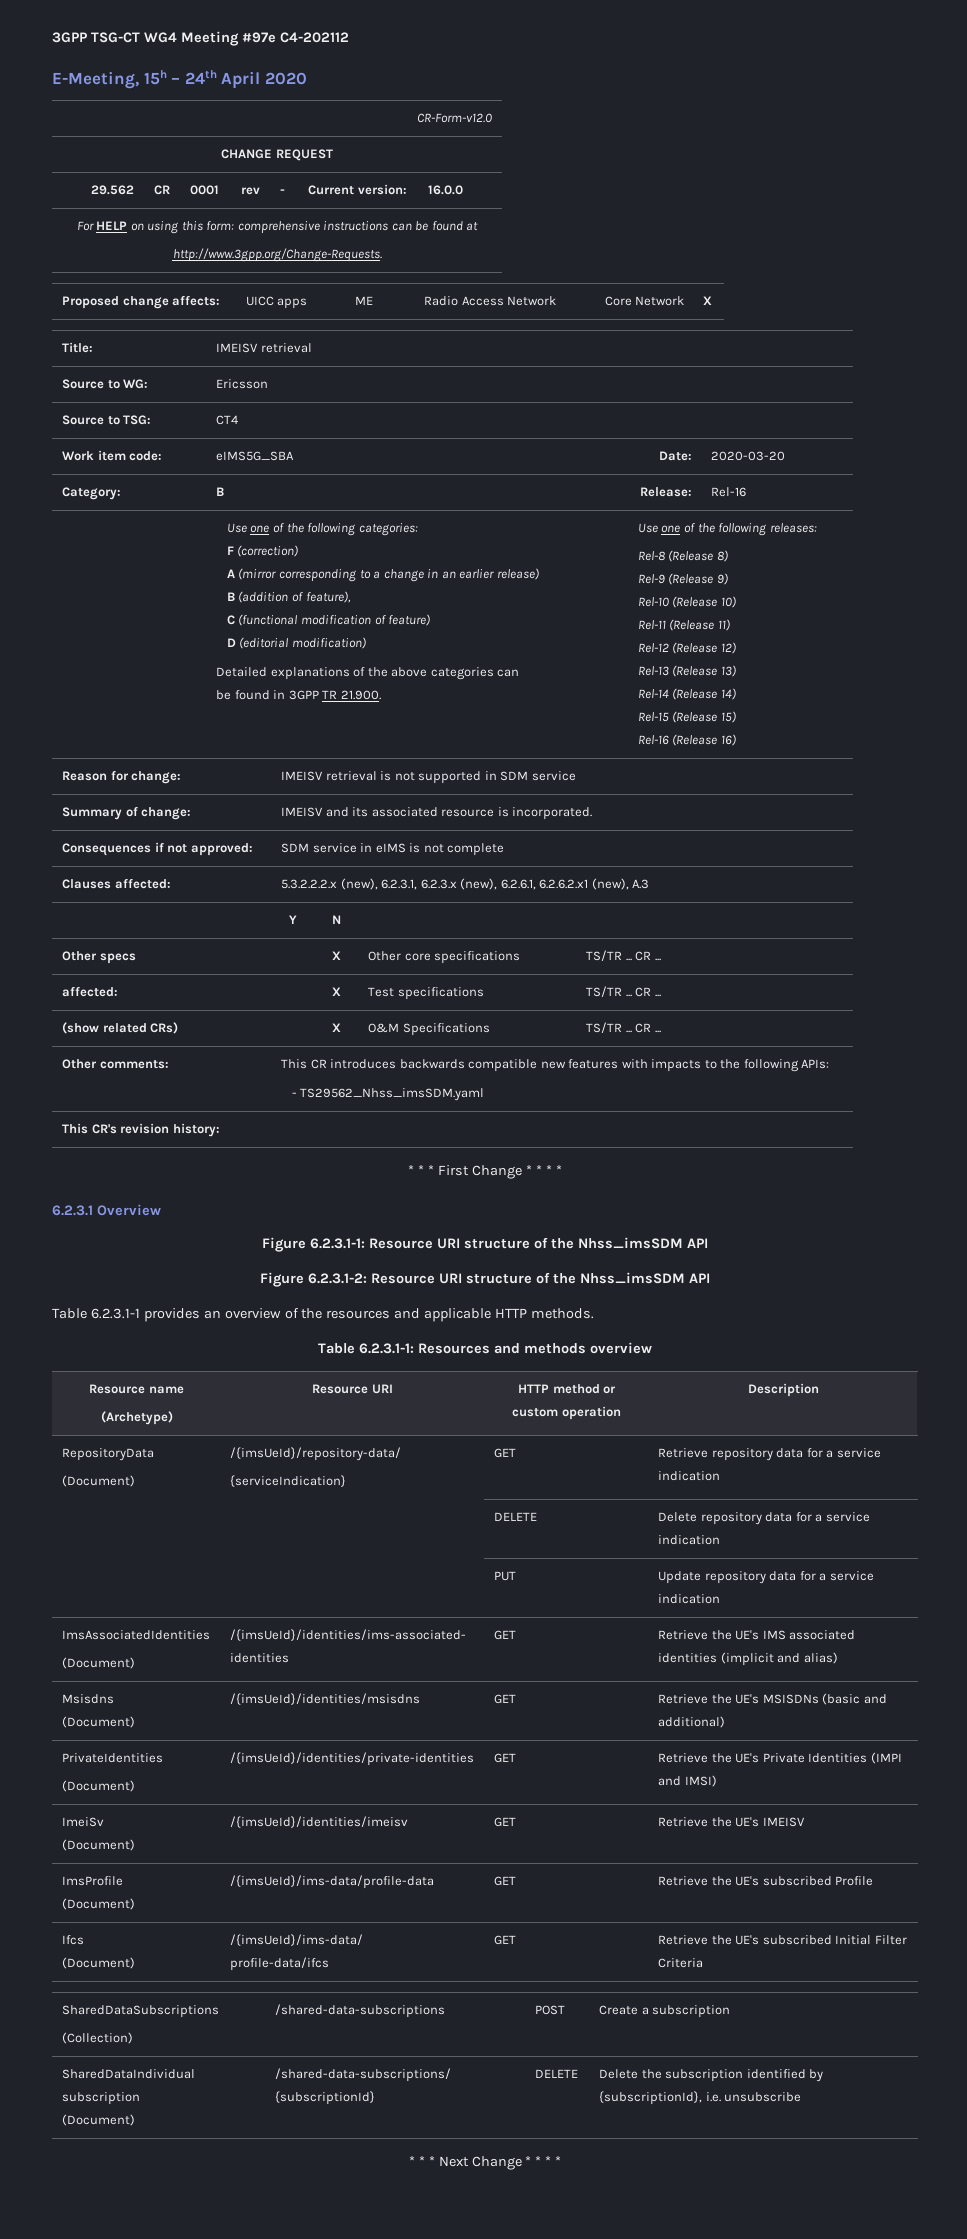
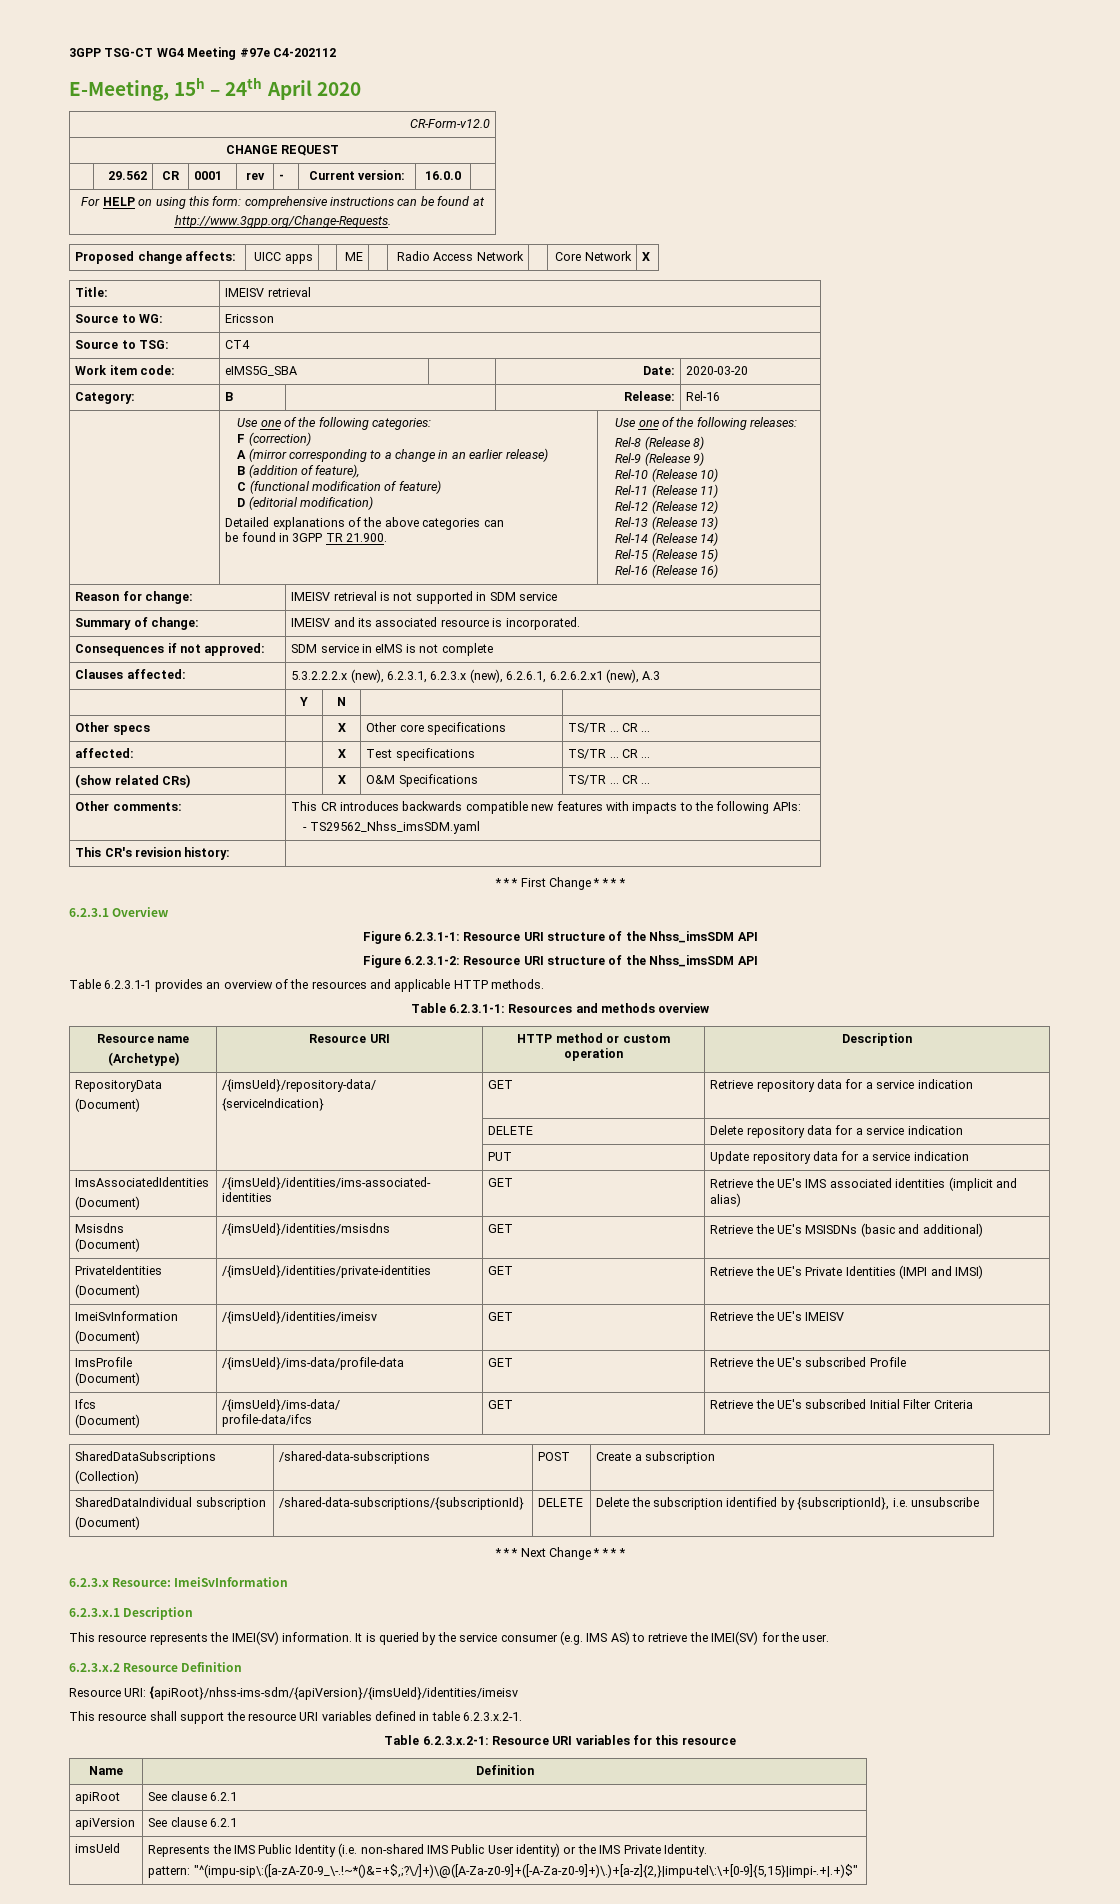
  PrivateIdentities
  (Document) | /{imsUeId}/identities/private-identities | GET | Retrieve the UE's Private Identities (IMPI and IMSI)
- ImeiSv
+ ImeiSvInformation
+ 6.2.3.x Resource: ImeiSvInformation
+ 6.2.3.x.1 Description
+ This resource represents the IMEI(SV) information. It is queried by the service consumer (e.g. IMS AS) to retrieve the IMEI(SV) for the user.
+ 6.2.3.x.2 Resource Definition
+ Resource URI: {apiRoot}/nhss-ims-sdm/{apiVersion}/{imsUeId}/identities/imeisv
+ This resource shall support the resource URI variables defined in table 6.2.3.x.2-1.
+ Table 6.2.3.x.2-1: Resource URI variables for this resource
+ Name | Definition
+ apiRoot | See clause 6.2.1
+ apiVersion | See clause 6.2.1
+ imsUeId | Represents the IMS Public Identity (i.e. non-shared IMS Public User identity) or the IMS Private Identity.
+ pattern: "^(impu-sip\:([a-zA-Z0-9_\-.!~*()&=+$,;?\/]+)\@([A-Za-z0-9]+([-A-Za-z0-9]+)\.)+[a-z]{2,}|impu-tel\:\+[0-9]{5,15}|impi-.+|.+)$"

